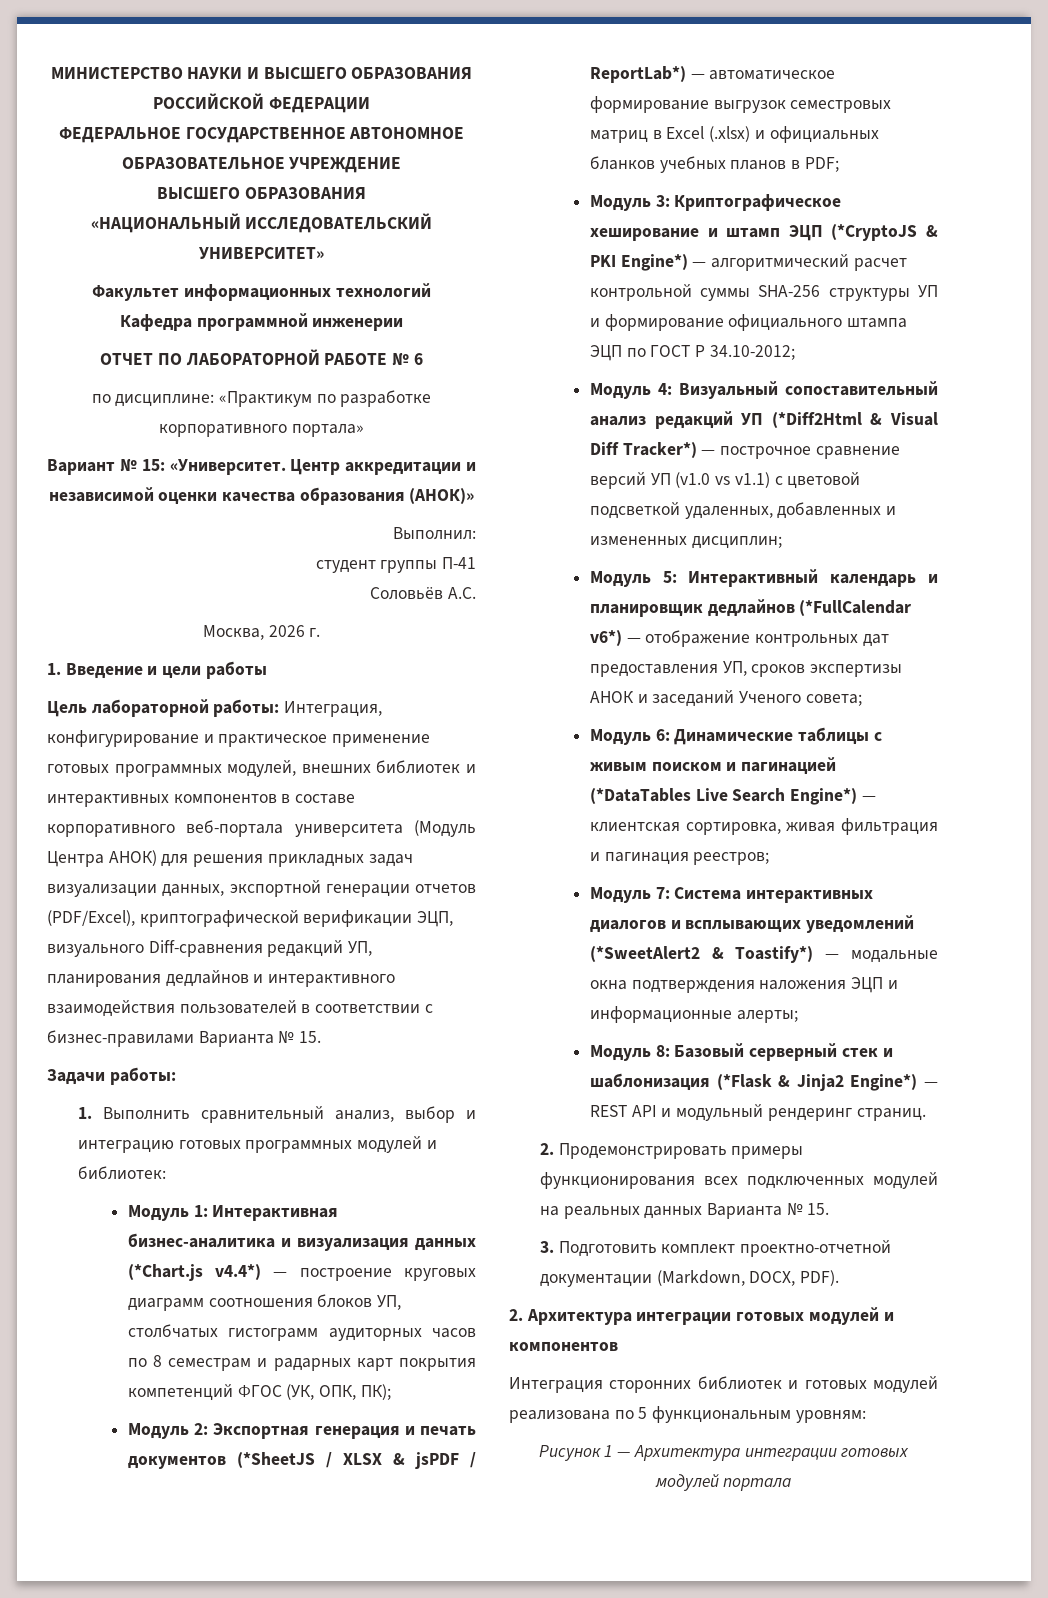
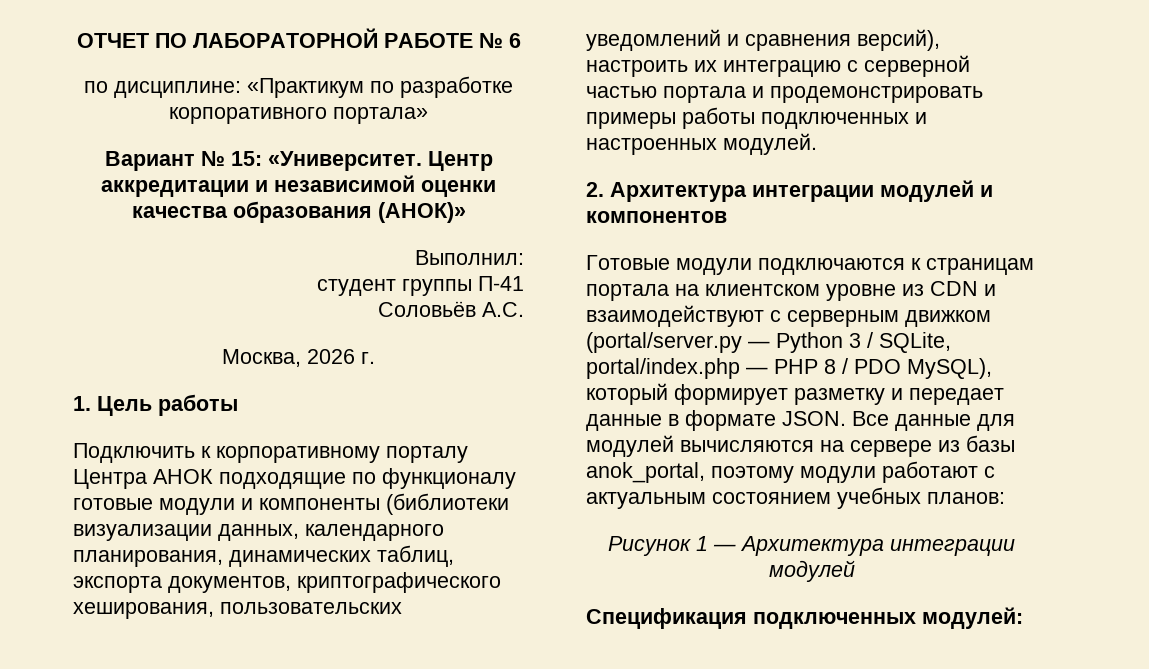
- МИНИСТЕРСТВО НАУКИ И ВЫСШЕГО ОБРАЗОВАНИЯ РОССИЙСКОЙ ФЕДЕРАЦИИ
- ФЕДЕРАЛЬНОЕ ГОСУДАРСТВЕННОЕ АВТОНОМНОЕ ОБРАЗОВАТЕЛЬНОЕ УЧРЕЖДЕНИЕ
- ВЫСШЕГО ОБРАЗОВАНИЯ
- «НАЦИОНАЛЬНЫЙ ИССЛЕДОВАТЕЛЬСКИЙ УНИВЕРСИТЕТ»
- Факультет информационных технологий
- Кафедра программной инженерии
- 1. Введение и цели работы
- Цель лабораторной работы: Интеграция, конфигурирование и практическое применение готовых программных модулей, внешних библиотек и интерактивных компонентов в составе корпоративного веб-портала университета (Модуль Центра АНОК) для решения прикладных задач визуализации данных, экспортной генерации отчетов (PDF/Excel), криптографической верификации ЭЦП, визуального Diff-сравнения редакций УП, планирования дедлайнов и интерактивного взаимодействия пользователей в соответствии с бизнес-правилами Варианта № 15.
- Задачи работы:
- 1. Выполнить сравнительный анализ, выбор и интеграцию готовых программных модулей и библиотек:
- Модуль 1: Интерактивная бизнес-аналитика и визуализация данных (*Chart.js v4.4*) — построение круговых диаграмм соотношения блоков УП, столбчатых гистограмм аудиторных часов по 8 семестрам и радарных карт покрытия компетенций ФГОС (УК, ОПК, ПК);
- Модуль 2: Экспортная генерация и печать документов (*SheetJS / XLSX & jsPDF / ReportLab*) — автоматическое формирование выгрузок семестровых матриц в Excel (.xlsx) и официальных бланков учебных планов в PDF;
- Модуль 3: Криптографическое хеширование и штамп ЭЦП (*CryptoJS & PKI Engine*) — алгоритмический расчет контрольной суммы SHA-256 структуры УП и формирование официального штампа ЭЦП по ГОСТ Р 34.10-2012;
- Модуль 4: Визуальный сопоставительный анализ редакций УП (*Diff2Html & Visual Diff Tracker*) — построчное сравнение версий УП (v1.0 vs v1.1) с цветовой подсветкой удаленных, добавленных и измененных дисциплин;
- Модуль 5: Интерактивный календарь и планировщик дедлайнов (*FullCalendar v6*) — отображение контрольных дат предоставления УП, сроков экспертизы АНОК и заседаний Ученого совета;
- Модуль 6: Динамические таблицы с живым поиском и пагинацией (*DataTables Live Search Engine*) — клиентская сортировка, живая фильтрация и пагинация реестров;
- Модуль 7: Система интерактивных диалогов и всплывающих уведомлений (*SweetAlert2 & Toastify*) — модальные окна подтверждения наложения ЭЦП и информационные алерты;
- Модуль 8: Базовый серверный стек и шаблонизация (*Flask & Jinja2 Engine*) — REST API и модульный рендеринг страниц.
- 2. Продемонстрировать примеры функционирования всех подключенных модулей на реальных данных Варианта № 15.
- 3. Подготовить комплект проектно-отчетной документации (Markdown, DOCX, PDF).
+ 1. Цель работы
+ Подключить к корпоративному порталу Центра АНОК подходящие по функционалу готовые модули и компоненты (библиотеки визуализации данных, календарного планирования, динамических таблиц, экспорта документов, криптографического хеширования, пользовательских уведомлений и сравнения версий), настроить их интеграцию с серверной частью портала и продемонстрировать примеры работы подключенных и настроенных модулей.
- 2. Архитектура интеграции готовых модулей и компонентов
+ 2. Архитектура интеграции модулей и компонентов
- Интеграция сторонних библиотек и готовых модулей реализована по 5 функциональным уровням:
+ Готовые модули подключаются к страницам портала на клиентском уровне из CDN и взаимодействуют с серверным движком (portal/server.py — Python 3 / SQLite, portal/index.php — PHP 8 / PDO MySQL), который формирует разметку и передает данные в формате JSON. Все данные для модулей вычисляются на сервере из базы anok_portal, поэтому модули работают с актуальным состоянием учебных планов:
- Рисунок 1 — Архитектура интеграции готовых модулей портала
+ Рисунок 1 — Архитектура интеграции модулей
+ Спецификация подключенных модулей:

